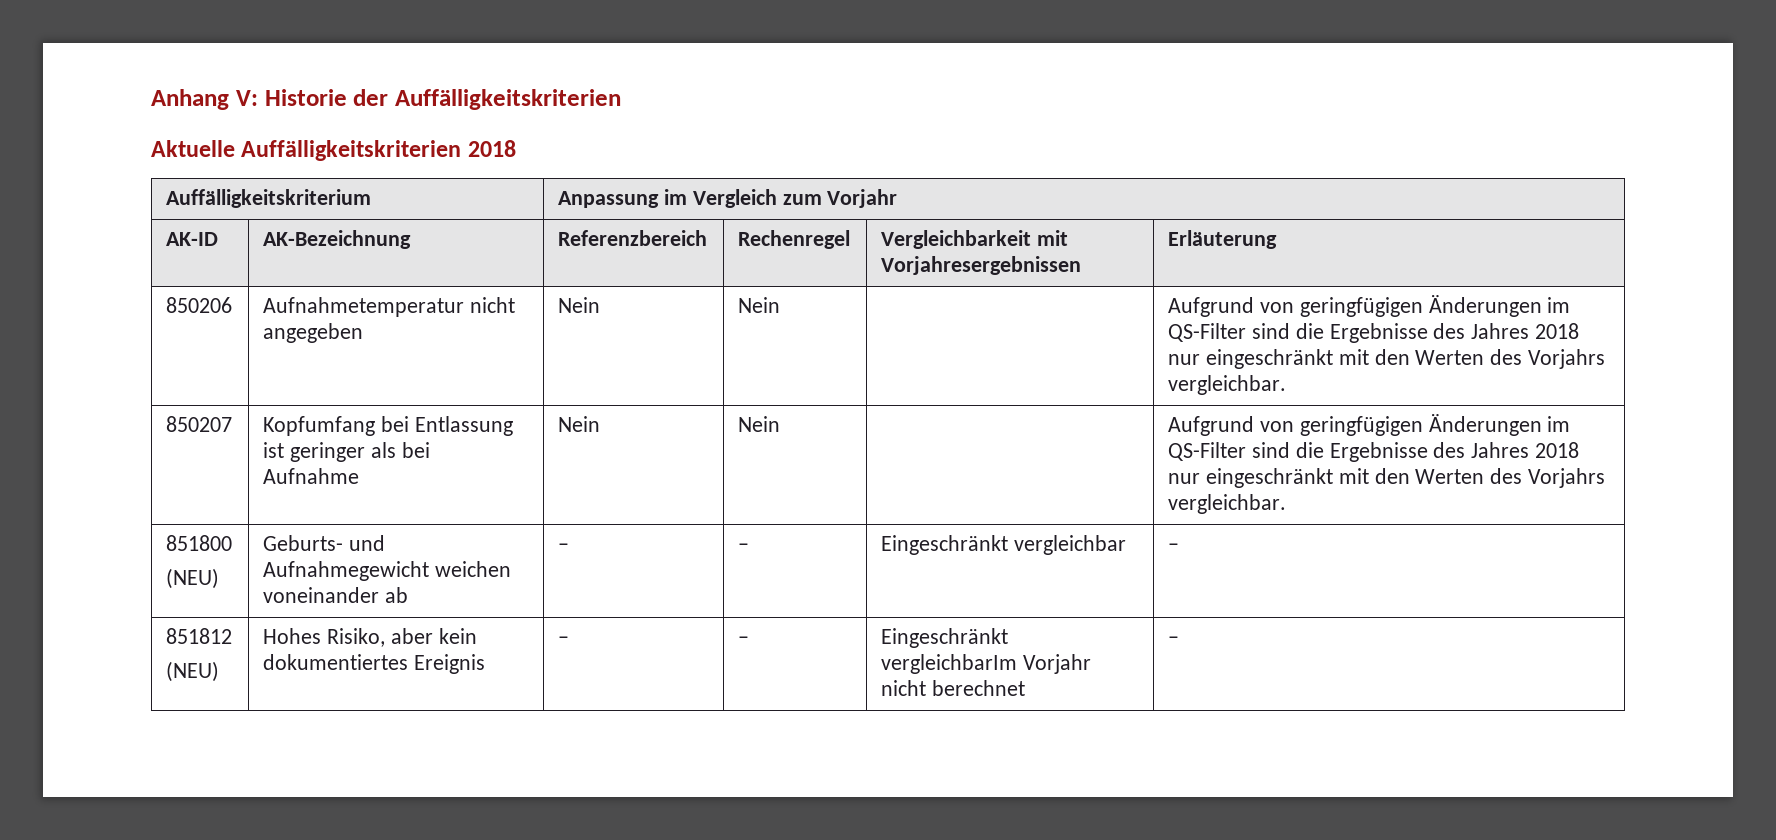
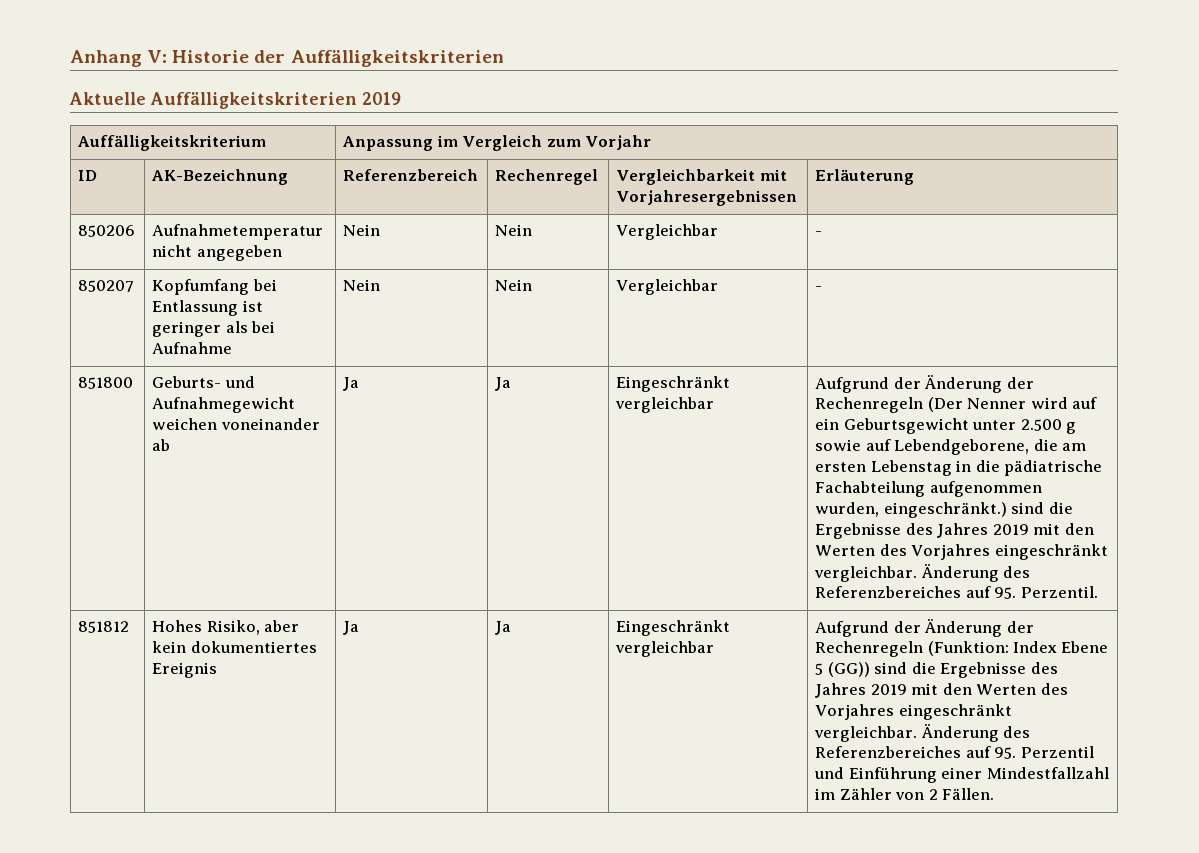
- Aktuelle Auffälligkeitskriterien 2018
+ Aktuelle Auffälligkeitskriterien 2019
- AK-ID | AK-Bezeichnung | Referenzbereich | Rechenregel | Vergleichbarkeit mit Vorjahresergebnissen | Erläuterung
+ ID | AK-Bezeichnung | Referenzbereich | Rechenregel | Vergleichbarkeit mit Vorjahresergebnissen | Erläuterung
- 850206 | Aufnahmetemperatur nicht angegeben | Nein | Nein | | Aufgrund von geringfügigen Änderungen im QS-Filter sind die Ergebnisse des Jahres 2018 nur eingeschränkt mit den Werten des Vorjahrs vergleichbar.
+ 850206 | Aufnahmetemperatur nicht angegeben | Nein | Nein | Vergleichbar | -
- 850207 | Kopfumfang bei Entlassung ist geringer als bei Aufnahme | Nein | Nein | | Aufgrund von geringfügigen Änderungen im QS-Filter sind die Ergebnisse des Jahres 2018 nur eingeschränkt mit den Werten des Vorjahrs vergleichbar.
+ 850207 | Kopfumfang bei Entlassung ist geringer als bei Aufnahme | Nein | Nein | Vergleichbar | -
  851800
- (NEU)
- – | – | Eingeschränkt vergleichbar | –
+ Ja | Ja | Eingeschränkt vergleichbar | Aufgrund der Änderung der Rechenregeln (Der Nenner wird auf ein Geburtsgewicht unter 2.500 g sowie auf Lebendgeborene, die am ersten Lebenstag in die pädiatrische Fachabteilung aufgenommen wurden, eingeschränkt.) sind die Ergebnisse des Jahres 2019 mit den Werten des Vorjahres eingeschränkt vergleichbar. Änderung des Referenzbereiches auf 95. Perzentil.
  851812
- (NEU)
- – | – | Eingeschränkt vergleichbarIm Vorjahr nicht berechnet | –
+ Ja | Ja | Eingeschränkt vergleichbar | Aufgrund der Änderung der Rechenregeln (Funktion: Index Ebene 5 (GG)) sind die Ergebnisse des Jahres 2019 mit den Werten des Vorjahres eingeschränkt vergleichbar. Änderung des Referenzbereiches auf 95. Perzentil und Einführung einer Mindestfallzahl im Zähler von 2 Fällen.

